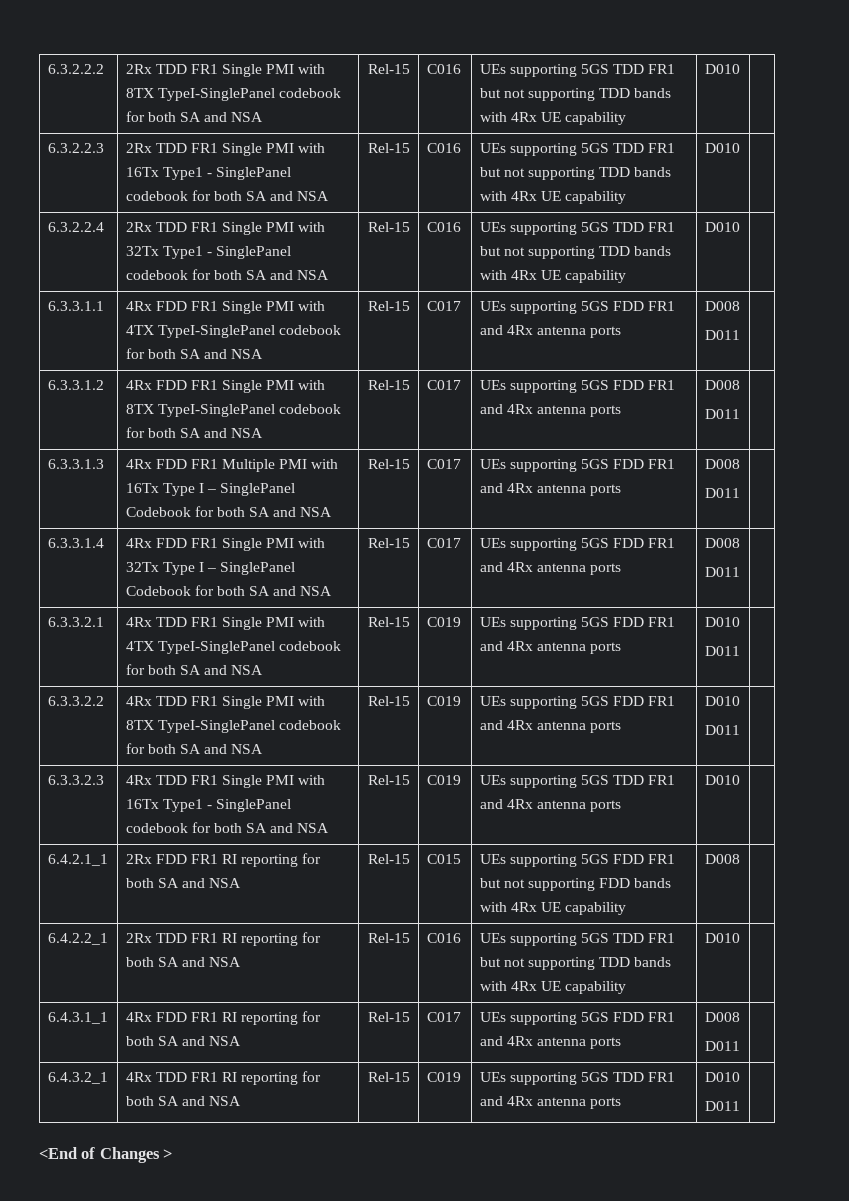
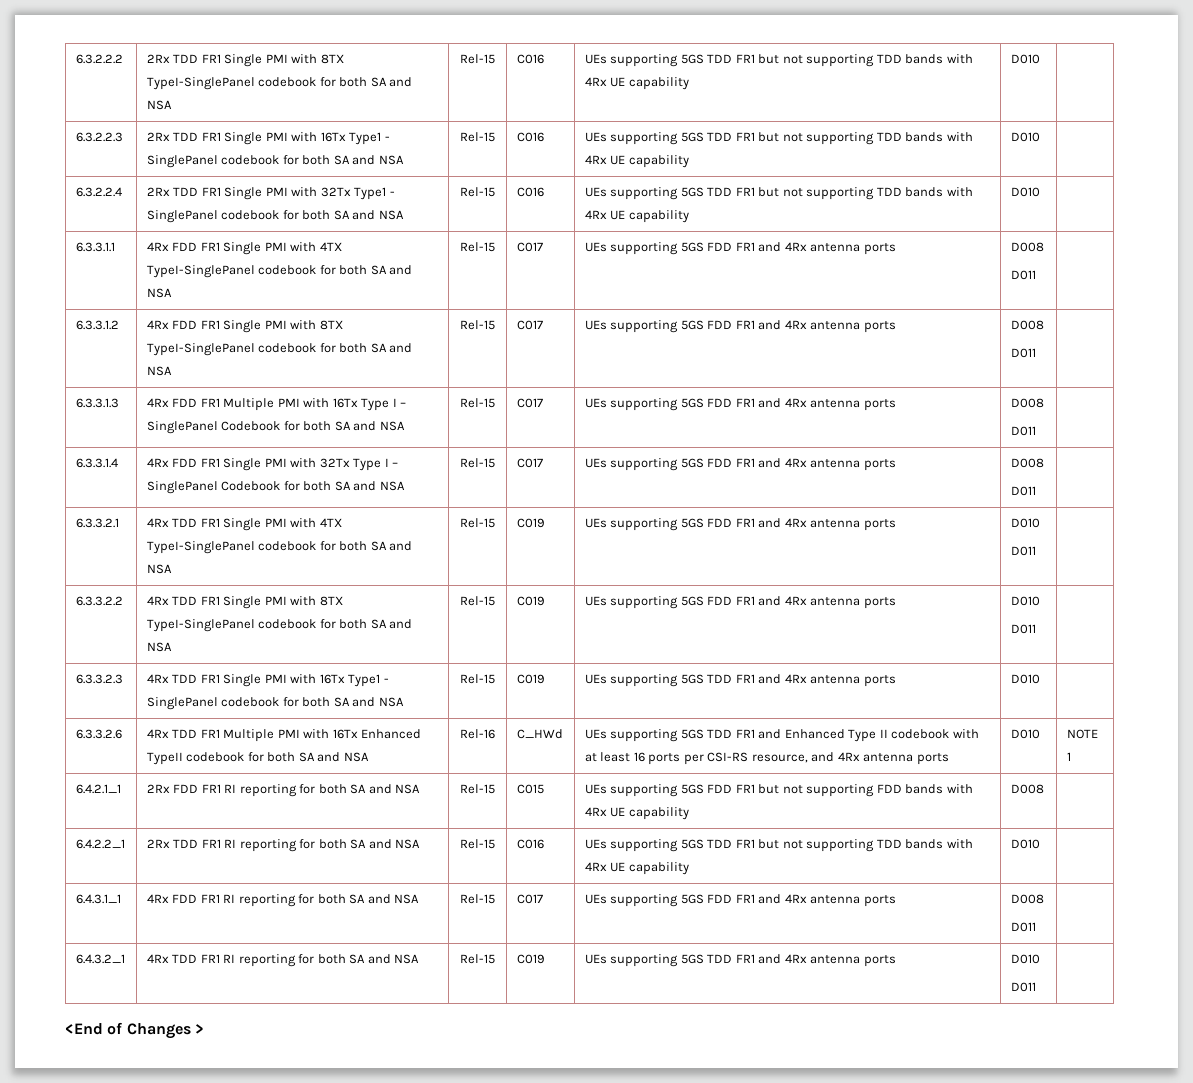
+ 6.3.3.2.6 | 4Rx TDD FR1 Multiple PMI with 16Tx Enhanced TypeII codebook for both SA and NSA | Rel-16 | C_HWd | UEs supporting 5GS TDD FR1 and Enhanced Type II codebook with at least 16 ports per CSI-RS resource, and 4Rx antenna ports | D010 | NOTE 1

